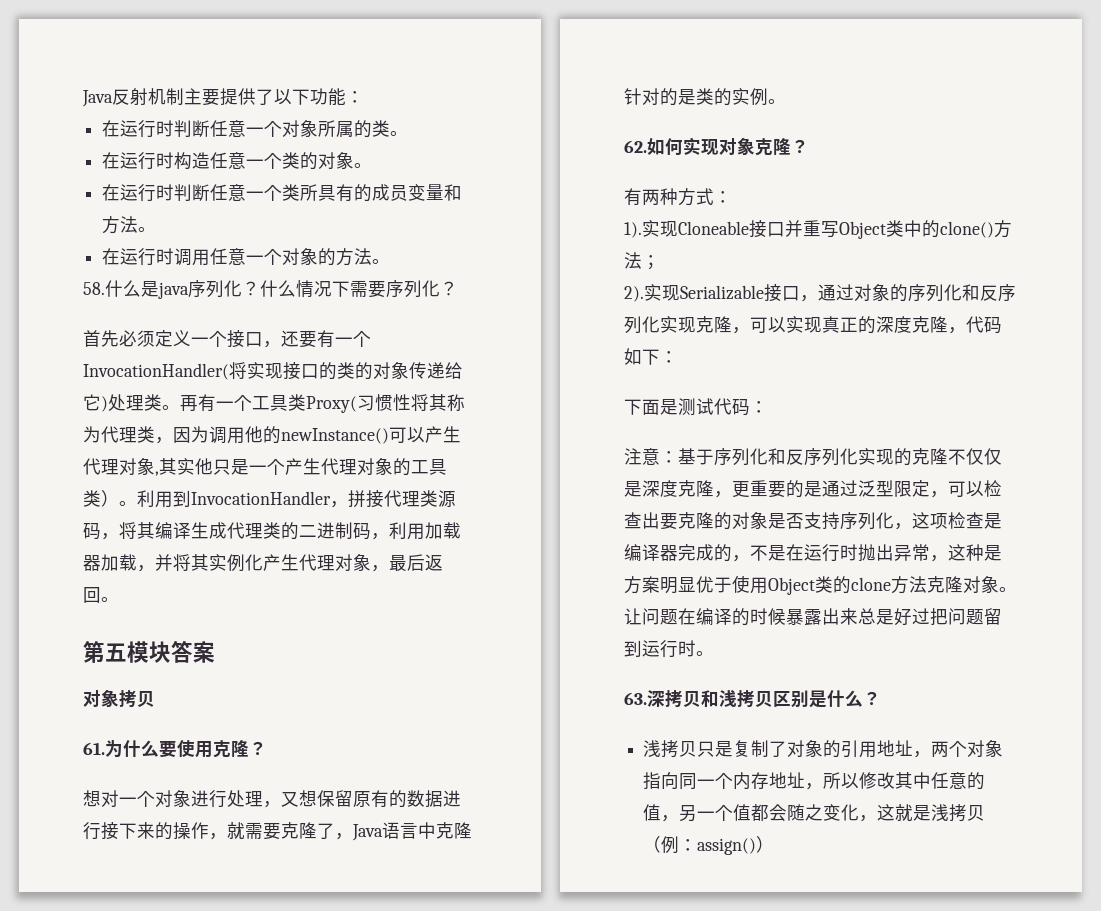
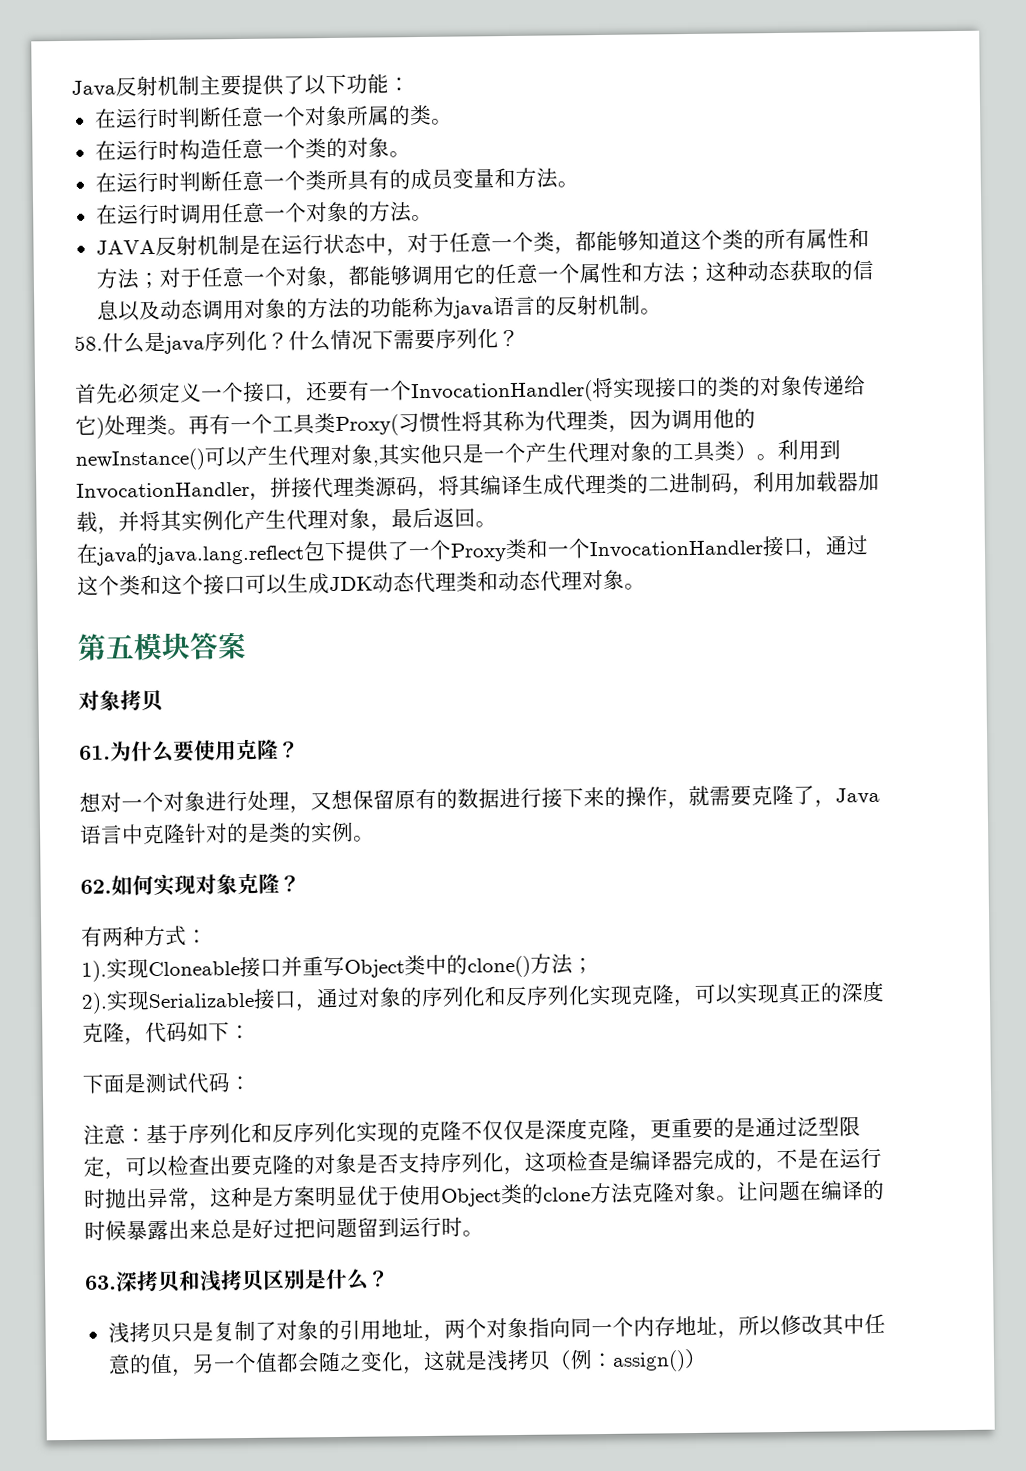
+ JAVA反射机制是在运行状态中，对于任意一个类，都能够知道这个类的所有属性和方法；对于任意一个对象，都能够调用它的任意一个属性和方法；这种动态获取的信息以及动态调用对象的方法的功能称为java语言的反射机制。
+ 在java的java.lang.reflect包下提供了一个Proxy类和一个InvocationHandler接口，通过这个类和这个接口可以生成JDK动态代理类和动态代理对象。

